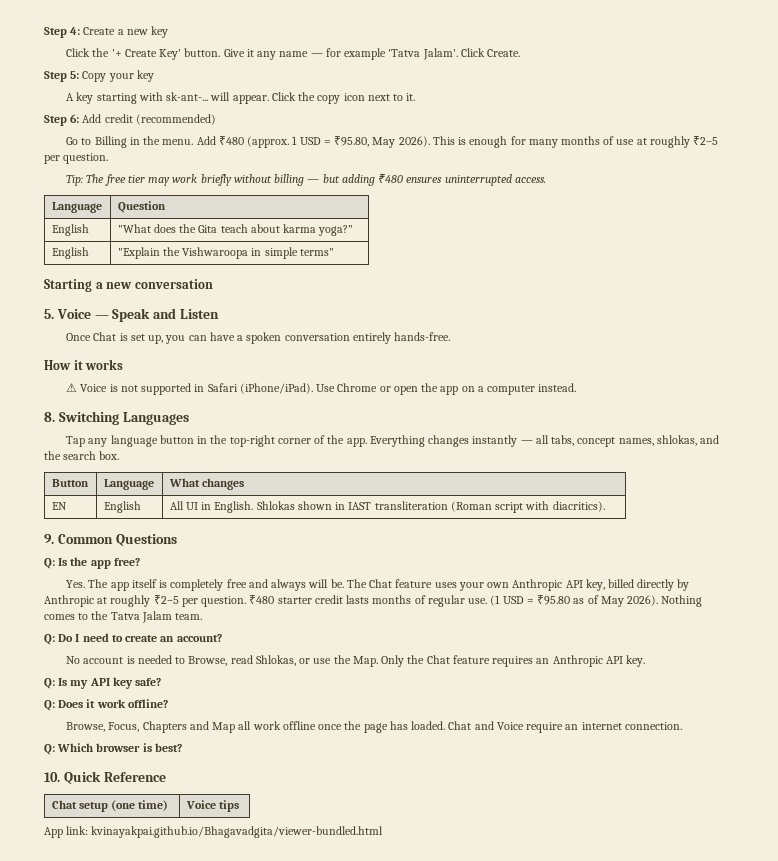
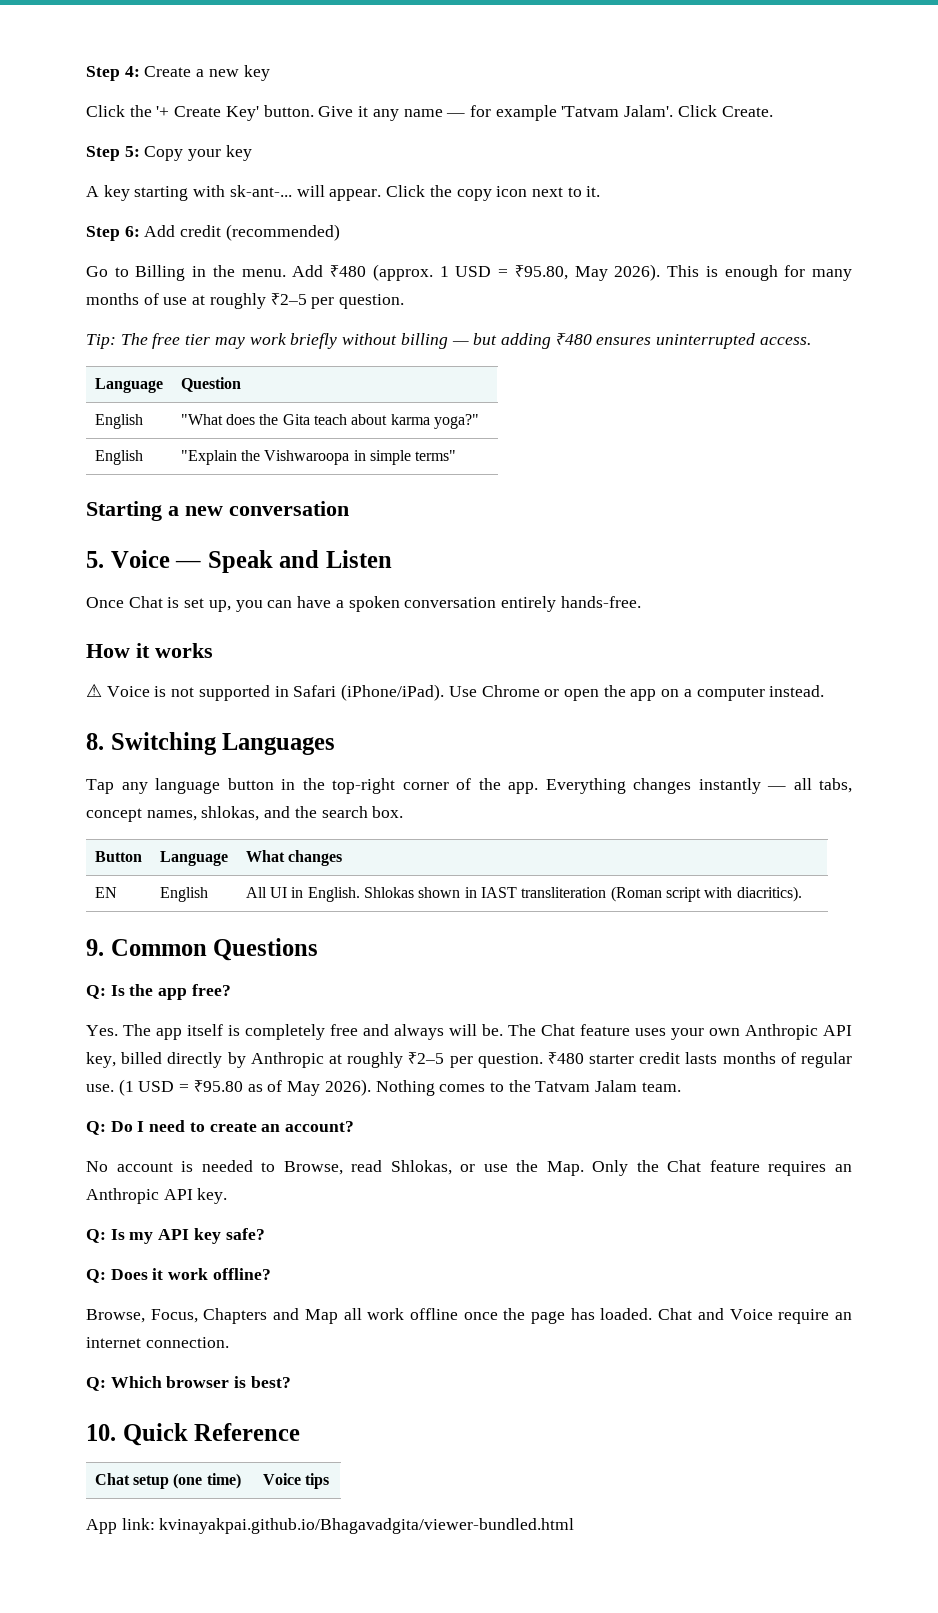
- Give it any name — for example 'Tatva Jalam'.
+ Give it any name — for example 'Tatvam Jalam'.
- Nothing comes to the Tatva Jalam team.
+ Nothing comes to the Tatvam Jalam team.

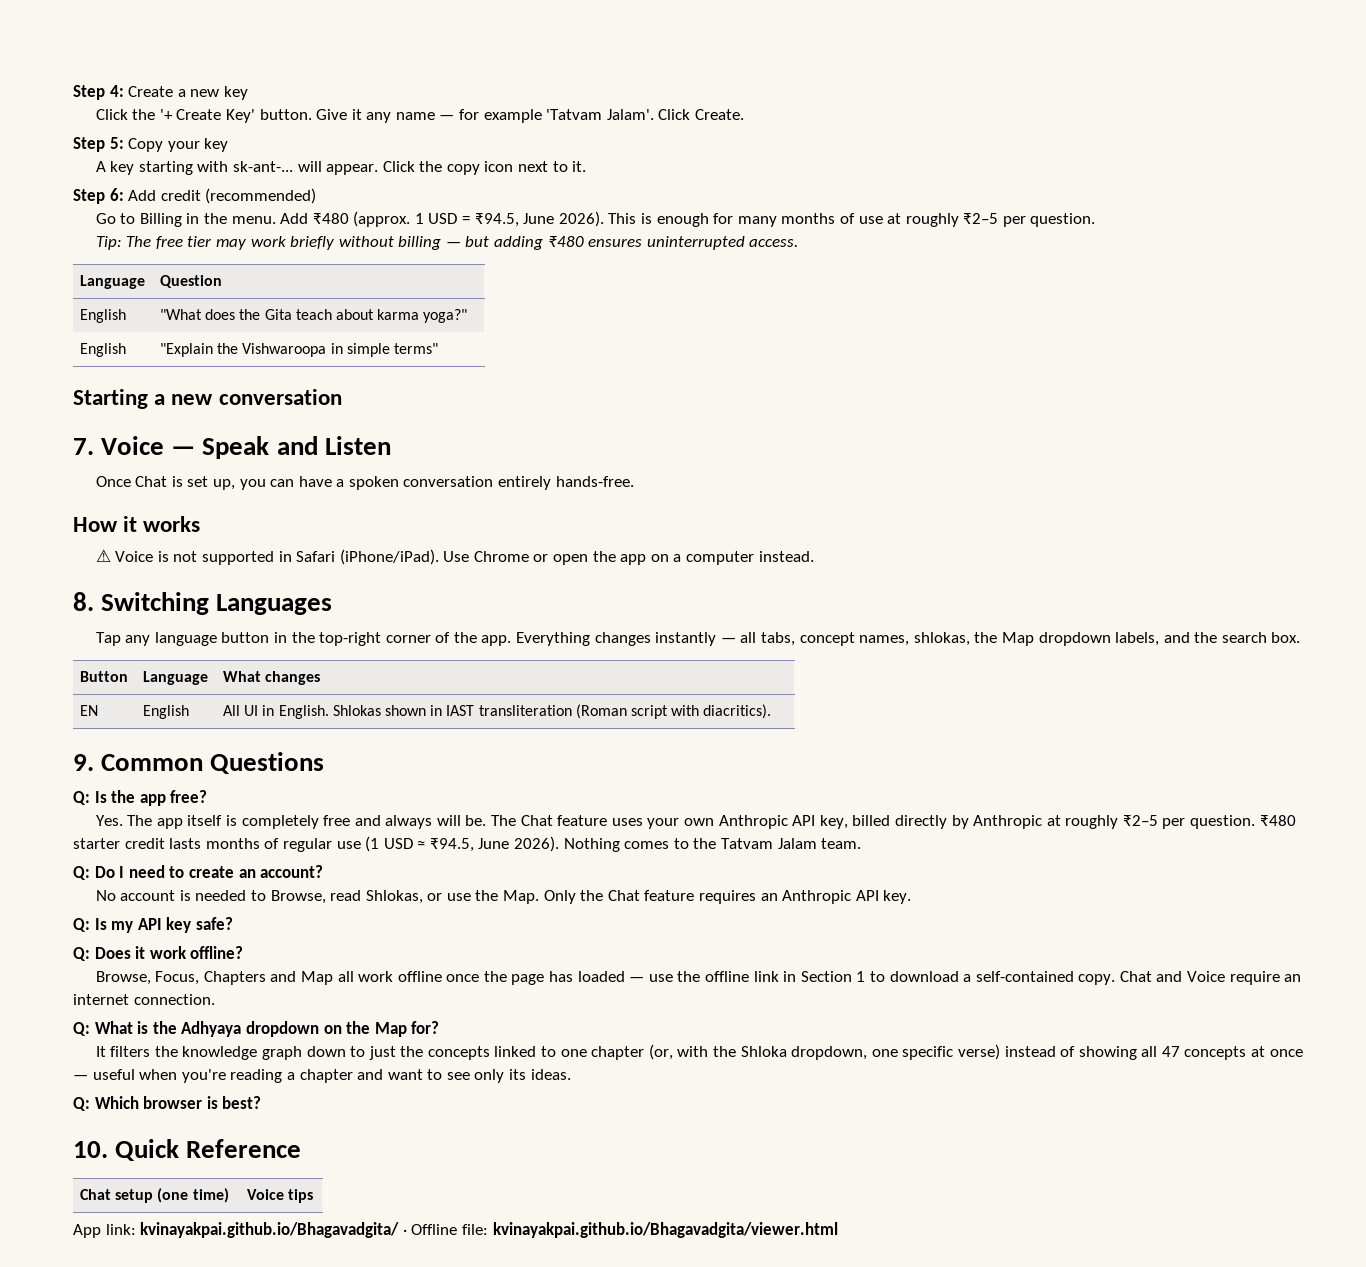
- Add ₹480 (approx. 1 USD = ₹95.80, May 2026).
+ Add ₹480 (approx. 1 USD = ₹94.5, June 2026).
- 5. Voice — Speak and Listen
+ 7. Voice — Speak and Listen
- Everything changes instantly — all tabs, concept names, shlokas, and the search box.
+ Everything changes instantly — all tabs, concept names, shlokas, the Map dropdown labels, and the search box.
- ₹480 starter credit lasts months of regular use. (1 USD = ₹95.80 as of May 2026).
+ ₹480 starter credit lasts months of regular use (1 USD ≈ ₹94.5, June 2026).
- Browse, Focus, Chapters and Map all work offline once the page has loaded.
+ Browse, Focus, Chapters and Map all work offline once the page has loaded — use the offline link in Section 1 to download a self-contained copy.
+ Q: What is the Adhyaya dropdown on the Map for?
+ It filters the knowledge graph down to just the concepts linked to one chapter (or, with the Shloka dropdown, one specific verse) instead of showing all 47 concepts at once — useful when you're reading a chapter and want to see only its ideas.
- App link: kvinayakpai.github.io/Bhagavadgita/viewer-bundled.html
+ App link: kvinayakpai.github.io/Bhagavadgita/ · Offline file: kvinayakpai.github.io/Bhagavadgita/viewer.html

